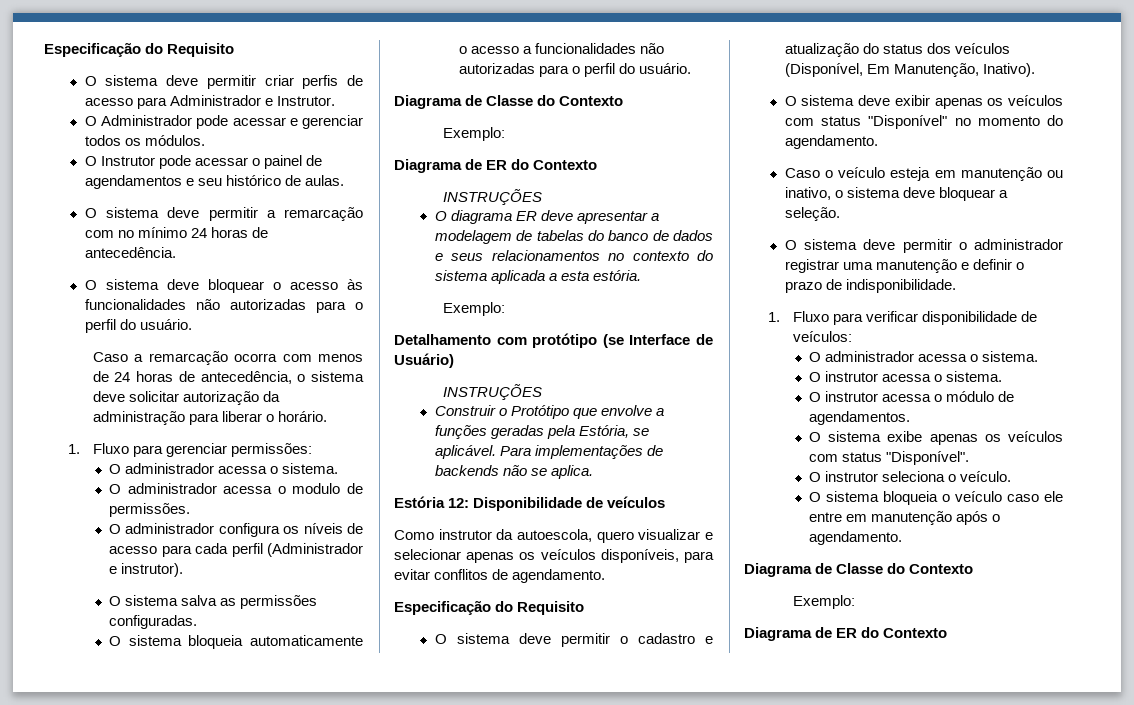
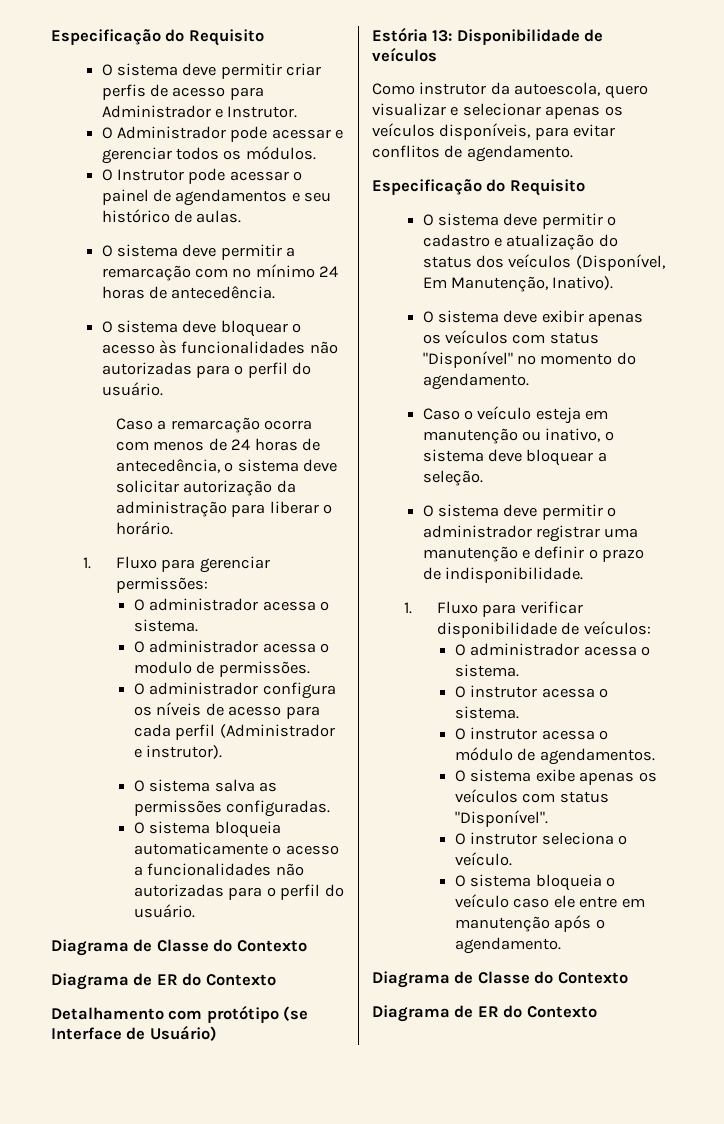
  O sistema bloqueia automaticamente o acesso a funcionalidades não autorizadas para o perfil do usuário.
  Diagrama de Classe do Contexto
- Exemplo:
  Diagrama de ER do Contexto
- INSTRUÇÕES
- O diagrama ER deve apresentar a modelagem de tabelas do banco de dados e seus relacionamentos no contexto do sistema aplicada a esta estória.
- Exemplo:
  Detalhamento com protótipo (se Interface de Usuário)
- INSTRUÇÕES
- Construir o Protótipo que envolve a funções geradas pela Estória, se aplicável. Para implementações de backends não se aplica.
- Estória 12: Disponibilidade de veículos
+ Estória 13: Disponibilidade de veículos
  O sistema bloqueia o veículo caso ele entre em manutenção após o agendamento.
  Diagrama de Classe do Contexto
- Exemplo:

